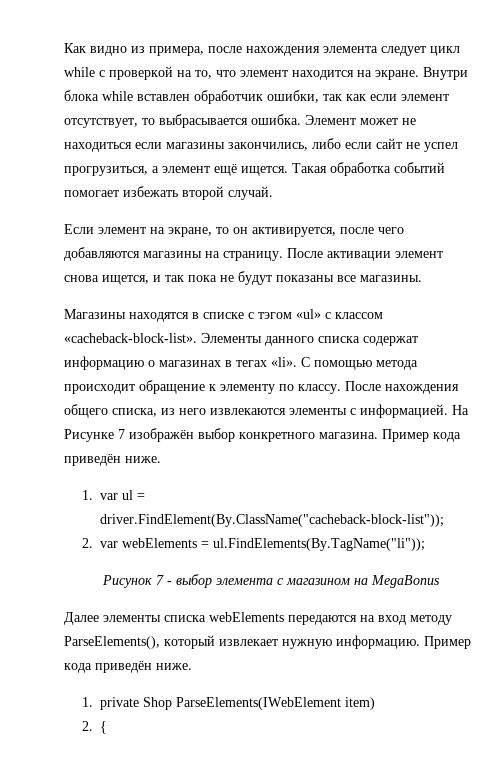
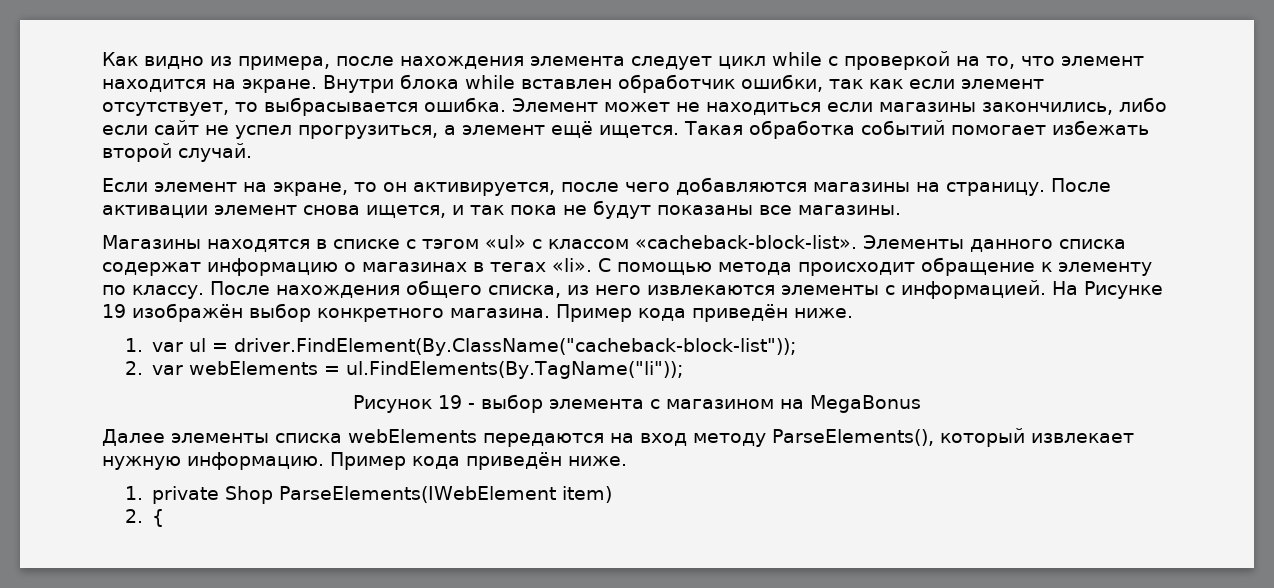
- На Рисунке 7 изображён выбор конкретного магазина.
+ На Рисунке 19 изображён выбор конкретного магазина.
- Рисунок 7 - выбор элемента с магазином на MegaBonus
+ Рисунок 19 - выбор элемента с магазином на MegaBonus

